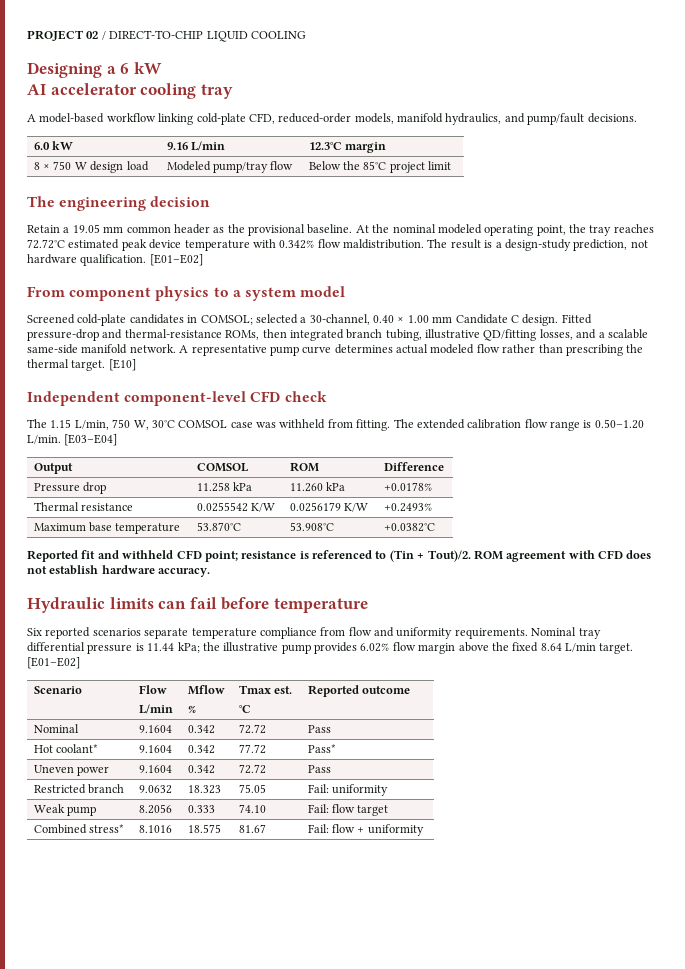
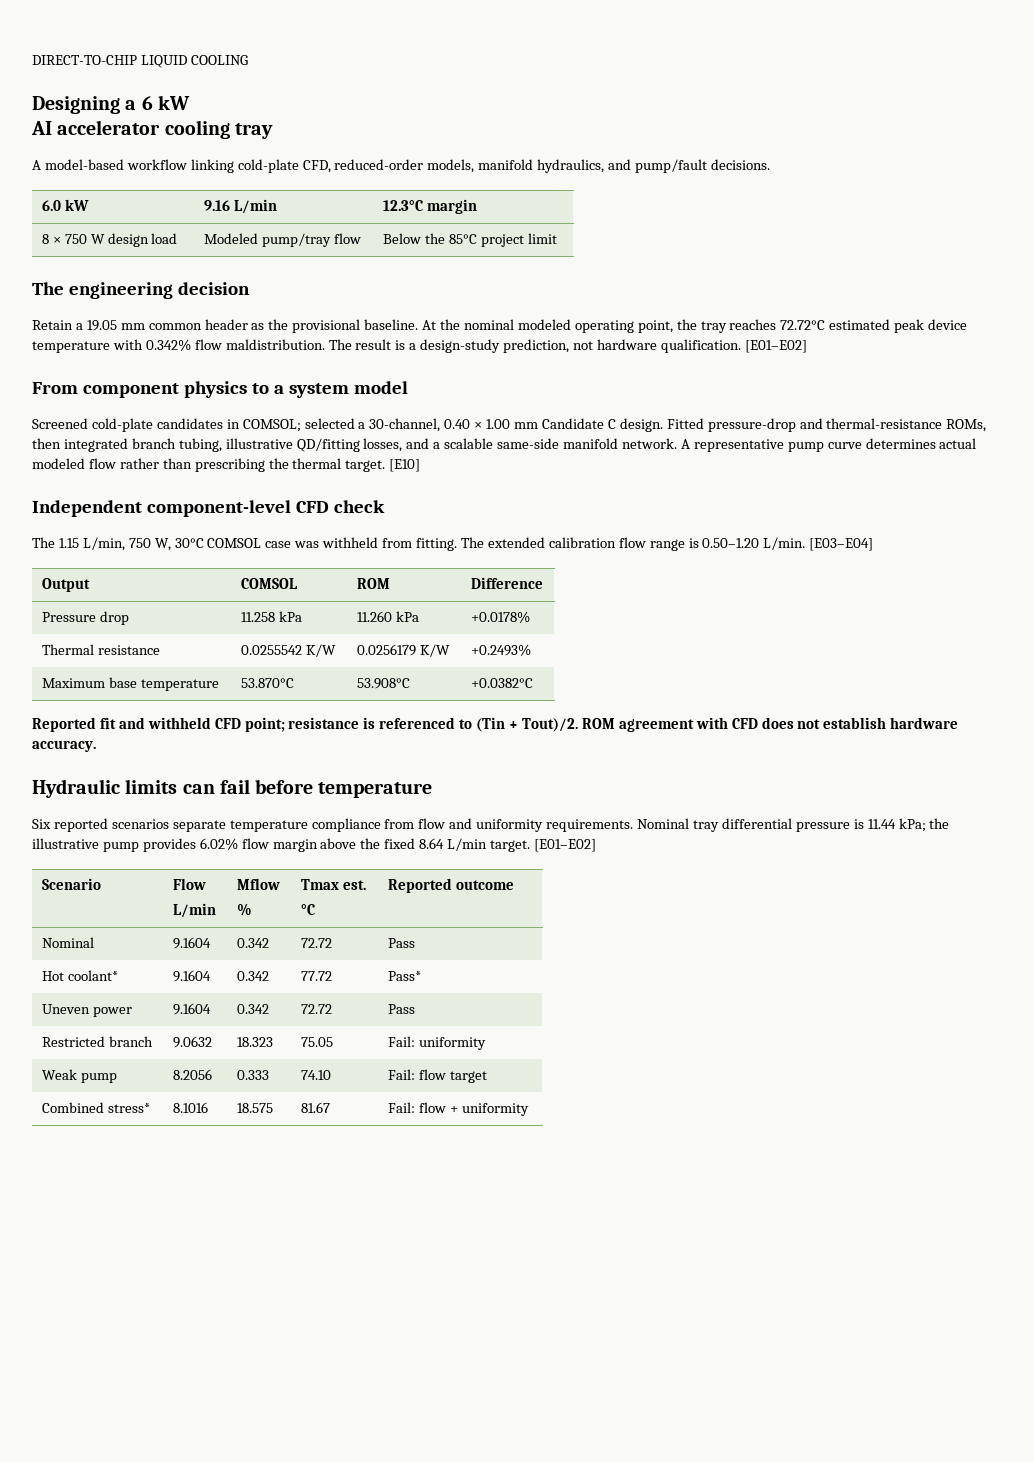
- PROJECT 02 / DIRECT-TO-CHIP LIQUID COOLING
+ DIRECT-TO-CHIP LIQUID COOLING

